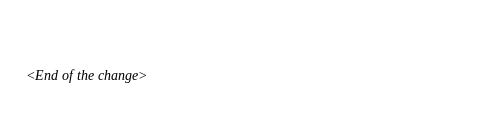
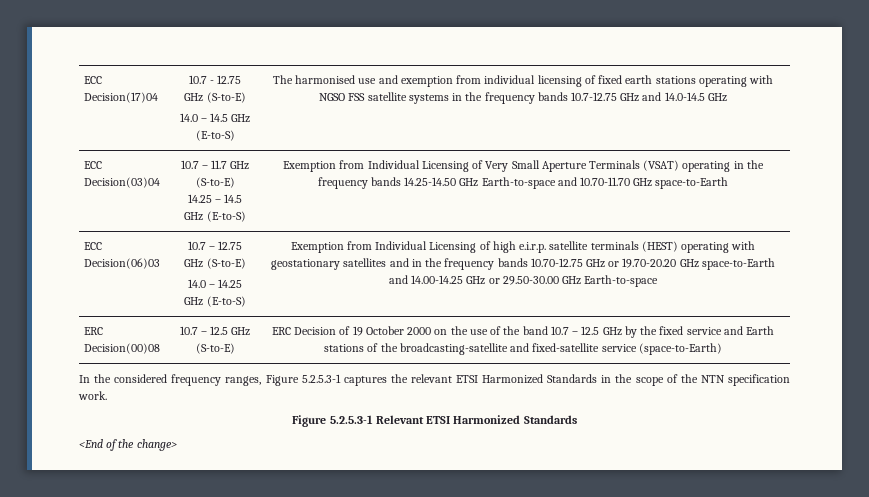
+ ECC Decision(17)04 | 10.7 - 12.75 GHz (S-to-E)
+ 14.0 – 14.5 GHz (E-to-S) | The harmonised use and exemption from individual licensing of fixed earth stations operating with NGSO FSS satellite systems in the frequency bands 10.7-12.75 GHz and 14.0-14.5 GHz
+ ECC Decision(03)04 | 10.7 – 11.7 GHz (S-to-E)
+ 14.25 – 14.5 GHz (E-to-S) | Exemption from Individual Licensing of Very Small Aperture Terminals (VSAT) operating in the frequency bands 14.25-14.50 GHz Earth-to-space and 10.70-11.70 GHz space-to-Earth
+ ECC Decision(06)03 | 10.7 – 12.75 GHz (S-to-E)
+ 14.0 – 14.25 GHz (E-to-S) | Exemption from Individual Licensing of high e.i.r.p. satellite terminals (HEST) operating with geostationary satellites and in the frequency bands 10.70-12.75 GHz or 19.70-20.20 GHz space-to-Earth and 14.00-14.25 GHz or 29.50-30.00 GHz Earth-to-space
+ ERC Decision(00)08 | 10.7 – 12.5 GHz (S-to-E) | ERC Decision of 19 October 2000 on the use of the band 10.7 – 12.5 GHz by the fixed service and Earth stations of the broadcasting-satellite and fixed-satellite service (space-to-Earth)
+ In the considered frequency ranges, Figure 5.2.5.3-1 captures the relevant ETSI Harmonized Standards in the scope of the NTN specification work.
+ Figure 5.2.5.3-1 Relevant ETSI Harmonized Standards

